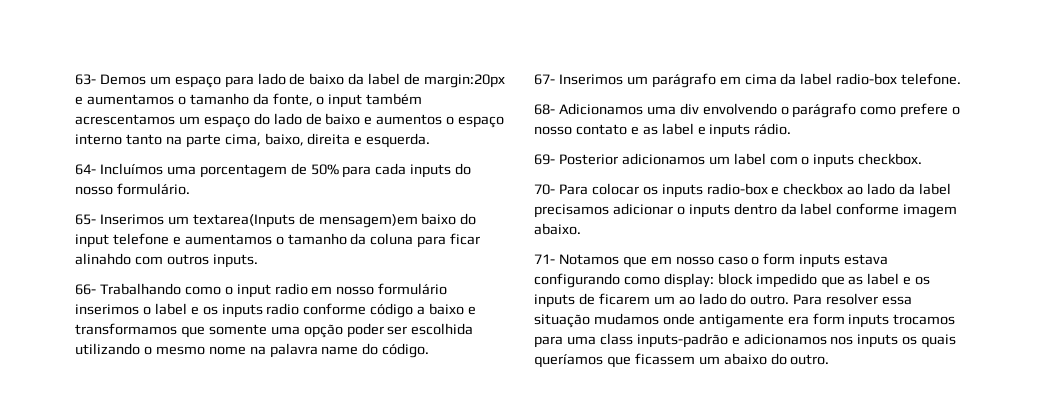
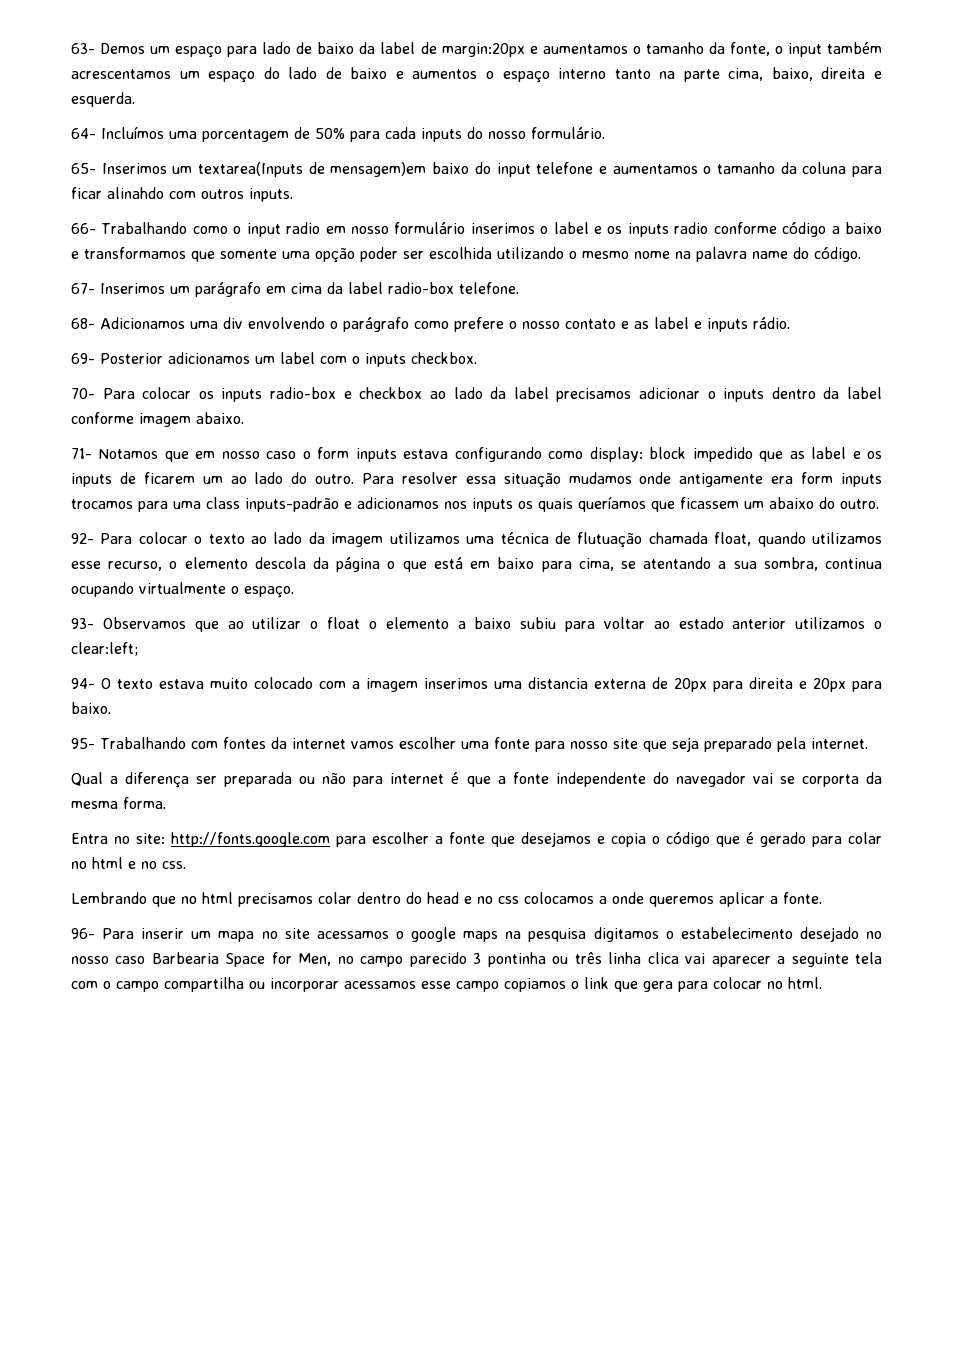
+ 92- Para colocar o texto ao lado da imagem utilizamos uma técnica de flutuação chamada float, quando utilizamos esse recurso, o elemento descola da página o que está em baixo para cima, se atentando a sua sombra, continua ocupando virtualmente o espaço.
+ 93- Observamos que ao utilizar o float o elemento a baixo subiu para voltar ao estado anterior utilizamos o clear:left;
+ 94- O texto estava muito colocado com a imagem inserimos uma distancia externa de 20px para direita e 20px para baixo.
+ 95- Trabalhando com fontes da internet vamos escolher uma fonte para nosso site que seja preparado pela internet.
+ Qual a diferença ser preparada ou não para internet é que a fonte independente do navegador vai se corporta da mesma forma.
+ Entra no site: http://fonts.google.com para escolher a fonte que desejamos e copia o código que é gerado para colar no html e no css.
+ Lembrando que no html precisamos colar dentro do head e no css colocamos a onde queremos aplicar a fonte.
+ 96- Para inserir um mapa no site acessamos o google maps na pesquisa digitamos o estabelecimento desejado no nosso caso Barbearia Space for Men, no campo parecido 3 pontinha ou três linha clica vai aparecer a seguinte tela com o campo compartilha ou incorporar acessamos esse campo copiamos o link que gera para colocar no html.

